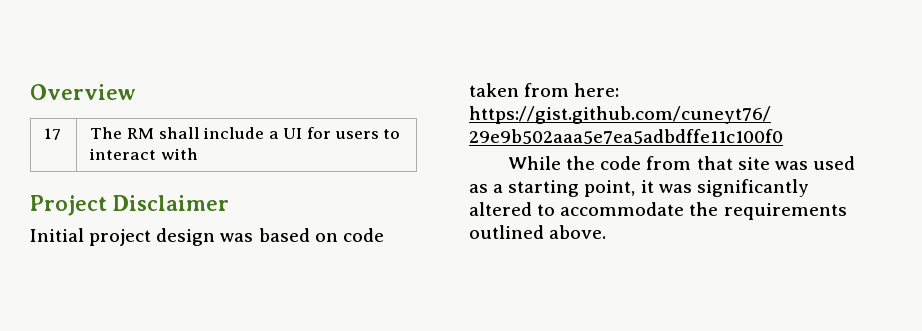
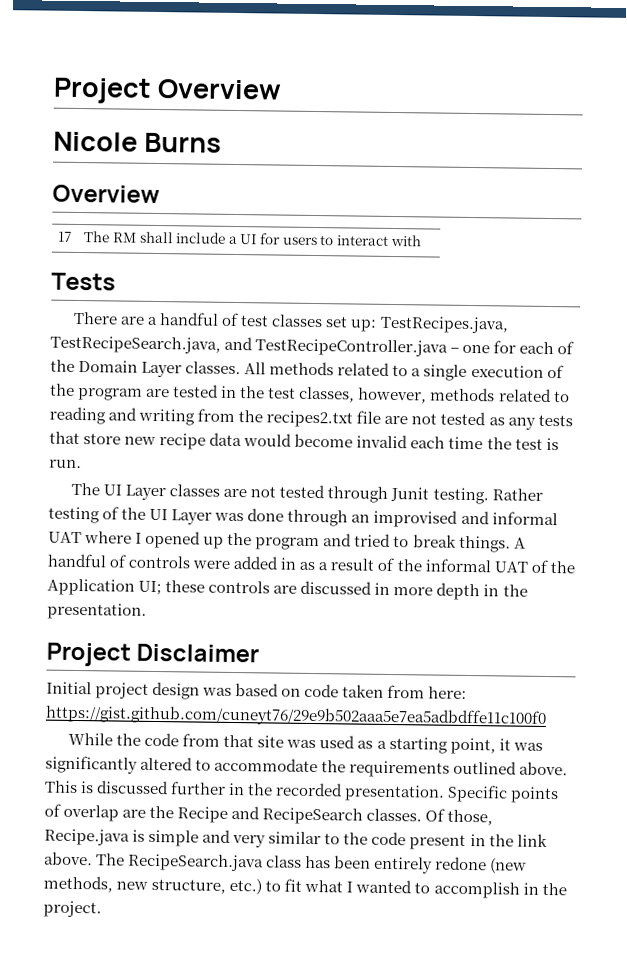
+ Project Overview
+ Nicole Burns
+ Tests
+ There are a handful of test classes set up: TestRecipes.java, TestRecipeSearch.java, and TestRecipeController.java – one for each of the Domain Layer classes. All methods related to a single execution of the program are tested in the test classes, however, methods related to reading and writing from the recipes2.txt file are not tested as any tests that store new recipe data would become invalid each time the test is run.
+ The UI Layer classes are not tested through Junit testing. Rather testing of the UI Layer was done through an improvised and informal UAT where I opened up the program and tried to break things. A handful of controls were added in as a result of the informal UAT of the Application UI; these controls are discussed in more depth in the presentation.
+ This is discussed further in the recorded presentation. Specific points of overlap are the Recipe and RecipeSearch classes. Of those, Recipe.java is simple and very similar to the code present in the link above. The RecipeSearch.java class has been entirely redone (new methods, new structure, etc.) to fit what I wanted to accomplish in the project.

